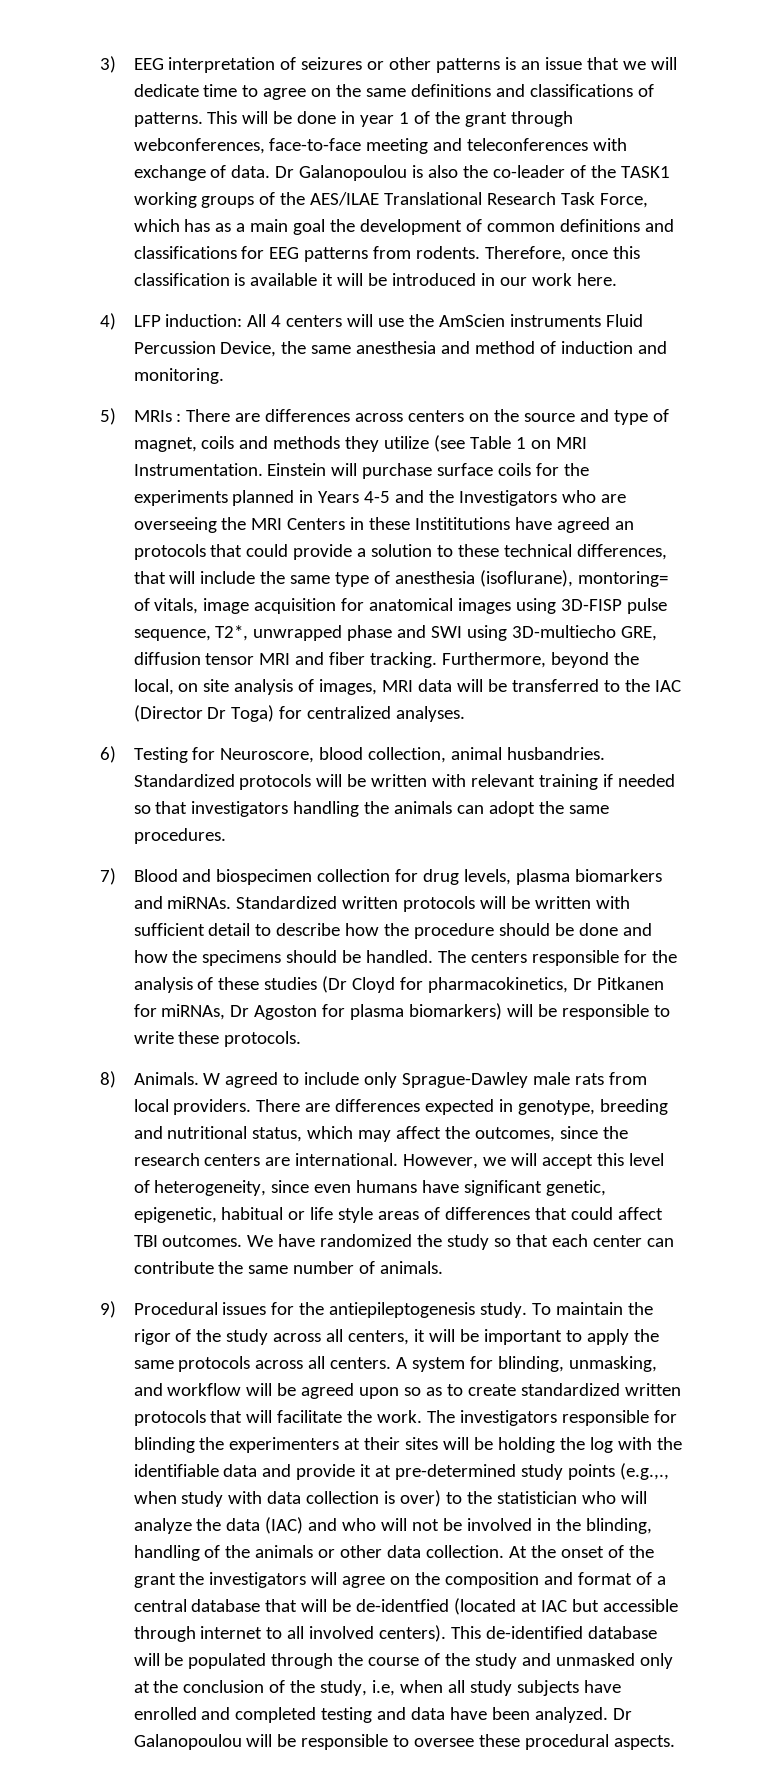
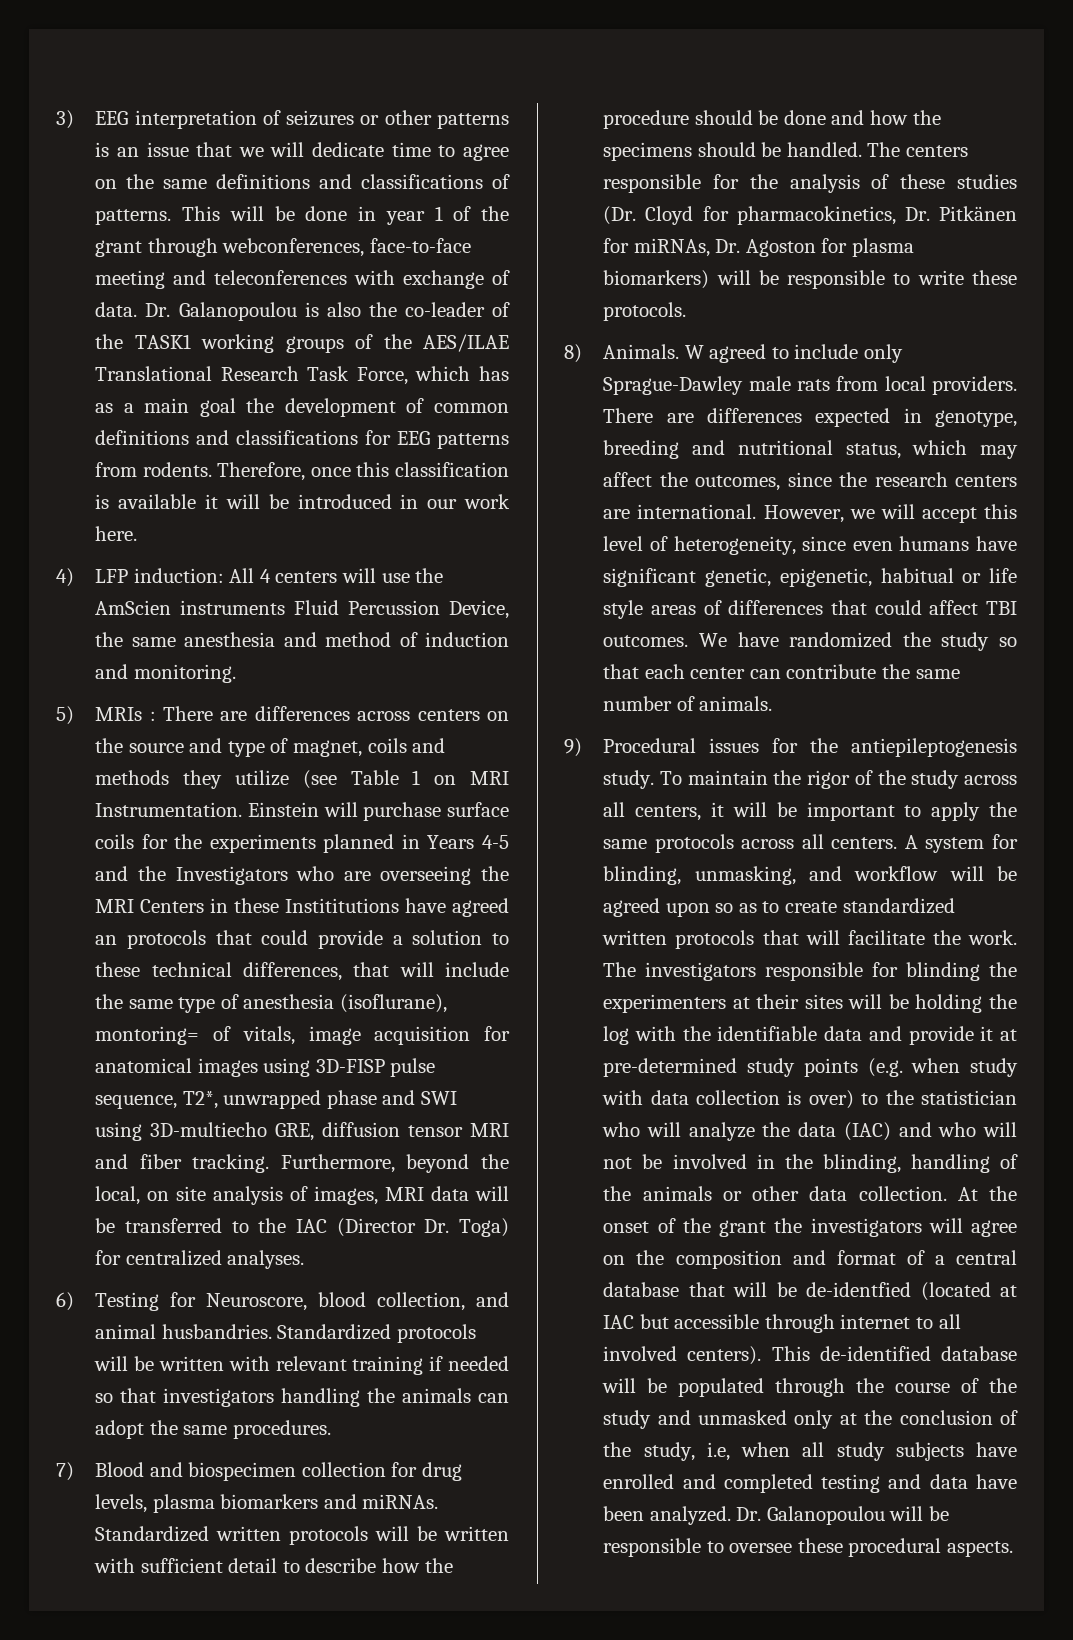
- Dr Galanopoulou is also the co-leader of the TASK1 working groups of the AES/ILAE Translational Research Task Force, which has as a main goal the development of common definitions and classifications for EEG patterns from rodents.
+ Dr. Galanopoulou is also the co-leader of the TASK1 working groups of the AES/ILAE Translational Research Task Force, which has as a main goal the development of common definitions and classifications for EEG patterns from rodents.
- Furthermore, beyond the local, on site analysis of images, MRI data will be transferred to the IAC (Director Dr Toga) for centralized analyses.
+ Furthermore, beyond the local, on site analysis of images, MRI data will be transferred to the IAC (Director Dr. Toga) for centralized analyses.
- 6) Testing for Neuroscore, blood collection, animal husbandries.
+ 6) Testing for Neuroscore, blood collection, and animal husbandries.
- The centers responsible for the analysis of these studies (Dr Cloyd for pharmacokinetics, Dr Pitkanen for miRNAs, Dr Agoston for plasma biomarkers) will be responsible to write these protocols.
+ The centers responsible for the analysis of these studies (Dr. Cloyd for pharmacokinetics, Dr. Pitkänen for miRNAs, Dr. Agoston for plasma biomarkers) will be responsible to write these protocols.
- The investigators responsible for blinding the experimenters at their sites will be holding the log with the identifiable data and provide it at pre-determined study points (e.g.,., when study with data collection is over) to the statistician who will analyze the data (IAC) and who will not be involved in the blinding, handling of the animals or other data collection.
+ The investigators responsible for blinding the experimenters at their sites will be holding the log with the identifiable data and provide it at pre-determined study points (e.g. when study with data collection is over) to the statistician who will analyze the data (IAC) and who will not be involved in the blinding, handling of the animals or other data collection.
- Dr Galanopoulou will be responsible to oversee these procedural aspects.
+ Dr. Galanopoulou will be responsible to oversee these procedural aspects.

